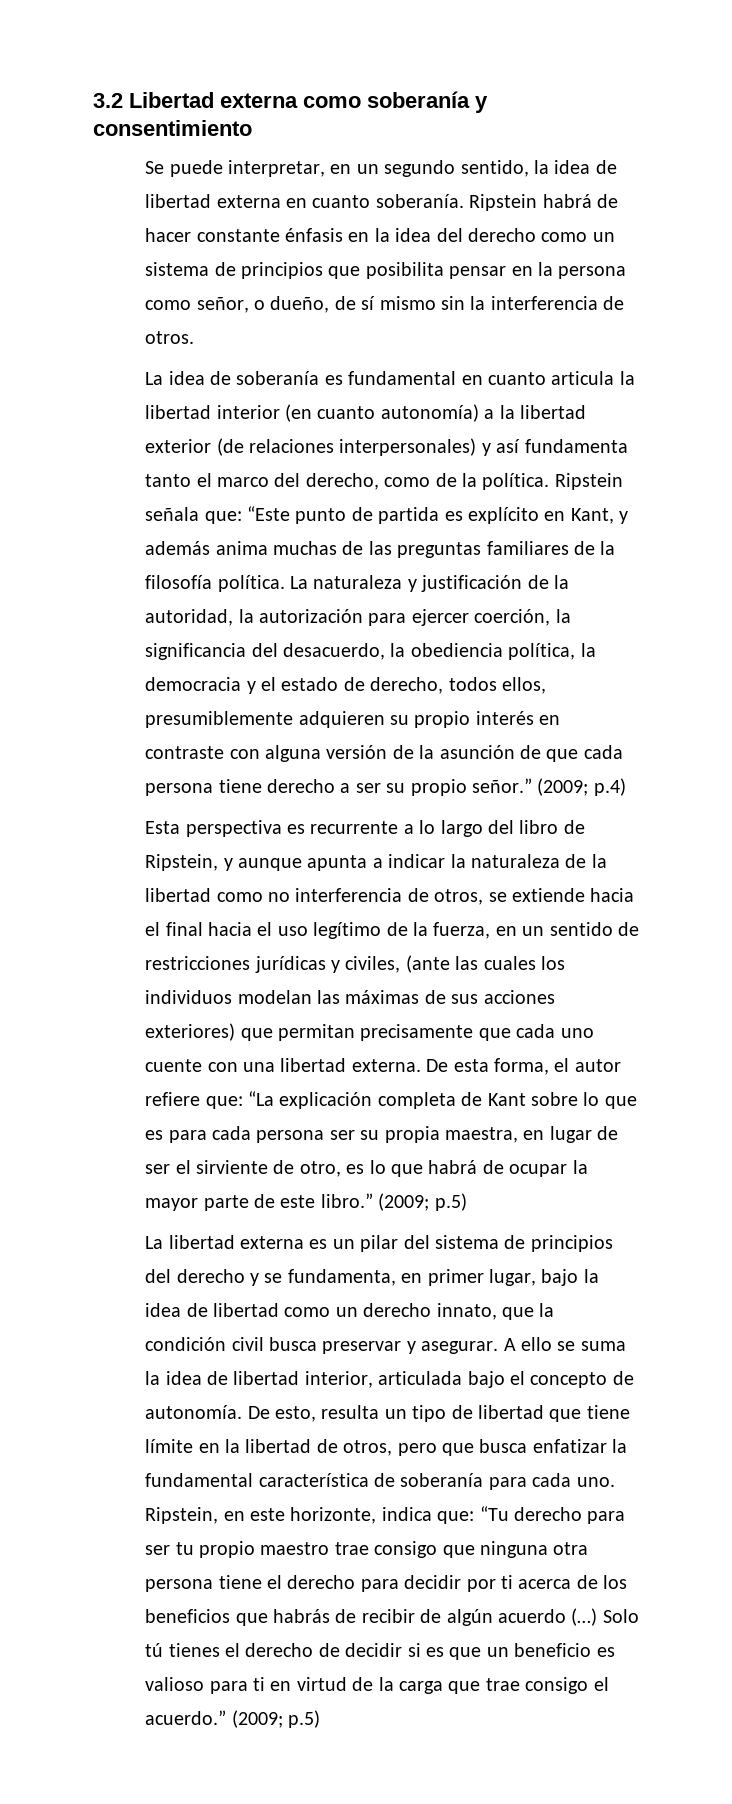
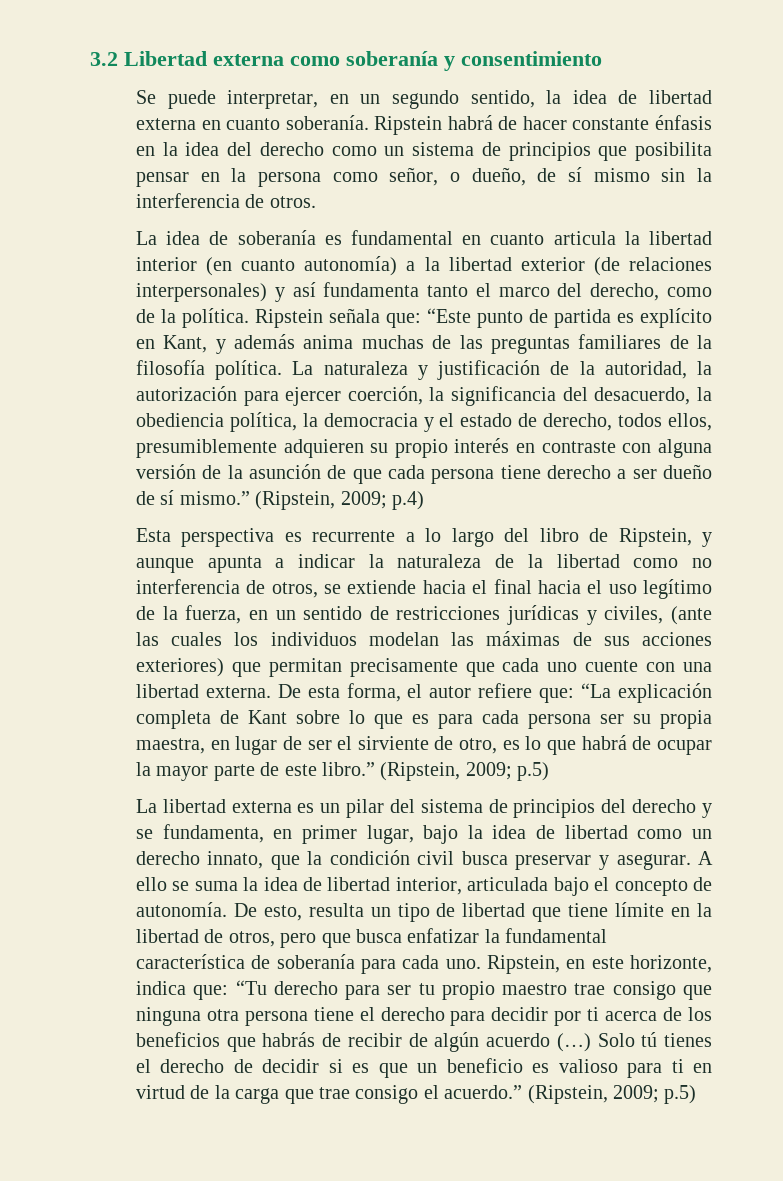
- La naturaleza y justificación de la autoridad, la autorización para ejercer coerción, la significancia del desacuerdo, la obediencia política, la democracia y el estado de derecho, todos ellos, presumiblemente adquieren su propio interés en contraste con alguna versión de la asunción de que cada persona tiene derecho a ser su propio señor.” (2009; p.4)
+ La naturaleza y justificación de la autoridad, la autorización para ejercer coerción, la significancia del desacuerdo, la obediencia política, la democracia y el estado de derecho, todos ellos, presumiblemente adquieren su propio interés en contraste con alguna versión de la asunción de que cada persona tiene derecho a ser dueño de sí mismo.” (Ripstein, 2009; p.4)
- De esta forma, el autor refiere que: “La explicación completa de Kant sobre lo que es para cada persona ser su propia maestra, en lugar de ser el sirviente de otro, es lo que habrá de ocupar la mayor parte de este libro.” (2009; p.5)
+ De esta forma, el autor refiere que: “La explicación completa de Kant sobre lo que es para cada persona ser su propia maestra, en lugar de ser el sirviente de otro, es lo que habrá de ocupar la mayor parte de este libro.” (Ripstein, 2009; p.5)
- Solo tú tienes el derecho de decidir si es que un beneficio es valioso para ti en virtud de la carga que trae consigo el acuerdo.” (2009; p.5)
+ Solo tú tienes el derecho de decidir si es que un beneficio es valioso para ti en virtud de la carga que trae consigo el acuerdo.” (Ripstein, 2009; p.5)

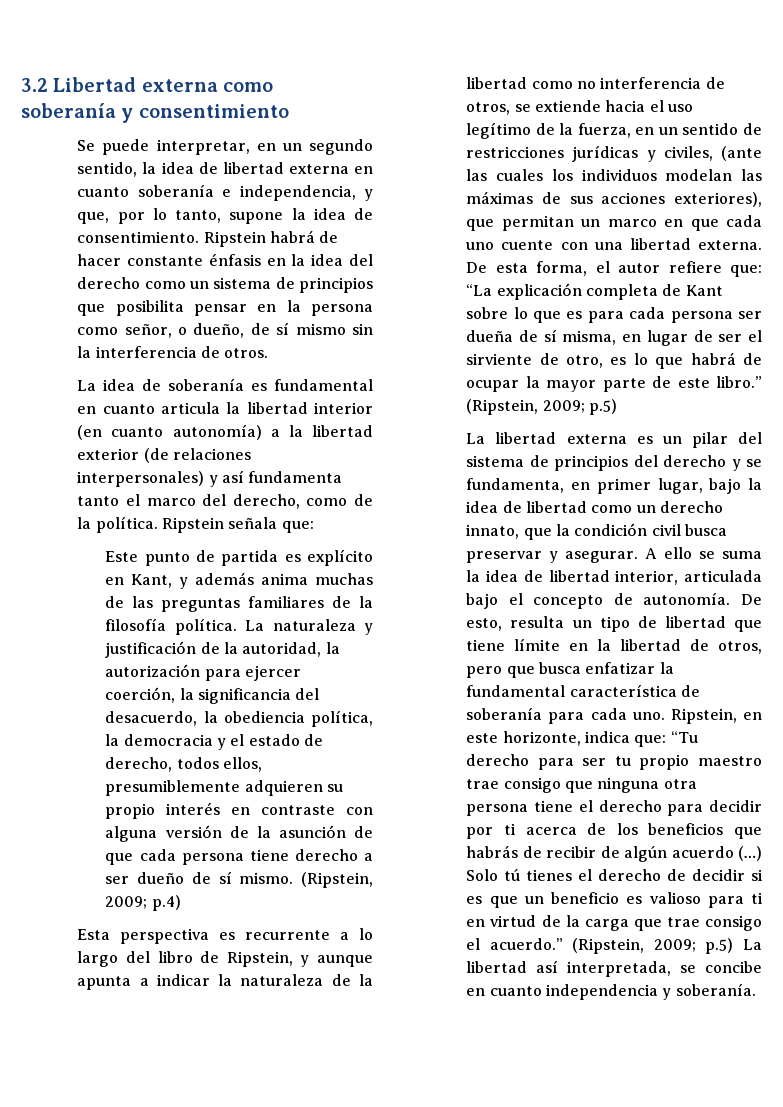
- Se puede interpretar, en un segundo sentido, la idea de libertad externa en cuanto soberanía.
+ Se puede interpretar, en un segundo sentido, la idea de libertad externa en cuanto soberanía e independencia, y que, por lo tanto, supone la idea de consentimiento.
- Ripstein señala que: “Este punto de partida es explícito en Kant, y además anima muchas de las preguntas familiares de la filosofía política.
+ Ripstein señala que:
+ Este punto de partida es explícito en Kant, y además anima muchas de las preguntas familiares de la filosofía política.
- La naturaleza y justificación de la autoridad, la autorización para ejercer coerción, la significancia del desacuerdo, la obediencia política, la democracia y el estado de derecho, todos ellos, presumiblemente adquieren su propio interés en contraste con alguna versión de la asunción de que cada persona tiene derecho a ser dueño de sí mismo.”
+ La naturaleza y justificación de la autoridad, la autorización para ejercer coerción, la significancia del desacuerdo, la obediencia política, la democracia y el estado de derecho, todos ellos, presumiblemente adquieren su propio interés en contraste con alguna versión de la asunción de que cada persona tiene derecho a ser dueño de sí mismo.
- Esta perspectiva es recurrente a lo largo del libro de Ripstein, y aunque apunta a indicar la naturaleza de la libertad como no interferencia de otros, se extiende hacia el final hacia el uso legítimo de la fuerza, en un sentido de restricciones jurídicas y civiles, (ante las cuales los individuos modelan las máximas de sus acciones exteriores) que permitan precisamente que cada uno cuente con una libertad externa.
+ Esta perspectiva es recurrente a lo largo del libro de Ripstein, y aunque apunta a indicar la naturaleza de la libertad como no interferencia de otros, se extiende hacia el uso legítimo de la fuerza, en un sentido de restricciones jurídicas y civiles, (ante las cuales los individuos modelan las máximas de sus acciones exteriores), que permitan un marco en que cada uno cuente con una libertad externa.
- De esta forma, el autor refiere que: “La explicación completa de Kant sobre lo que es para cada persona ser su propia maestra, en lugar de ser el sirviente de otro, es lo que habrá de ocupar la mayor parte de este libro.”
+ De esta forma, el autor refiere que: “La explicación completa de Kant sobre lo que es para cada persona ser dueña de sí misma, en lugar de ser el sirviente de otro, es lo que habrá de ocupar la mayor parte de este libro.”
- Solo tú tienes el derecho de decidir si es que un beneficio es valioso para ti en virtud de la carga que trae consigo el acuerdo.” (Ripstein, 2009; p.5)
+ Solo tú tienes el derecho de decidir si es que un beneficio es valioso para ti en virtud de la carga que trae consigo el acuerdo.” (Ripstein, 2009; p.5) La libertad así interpretada, se concibe en cuanto independencia y soberanía.

